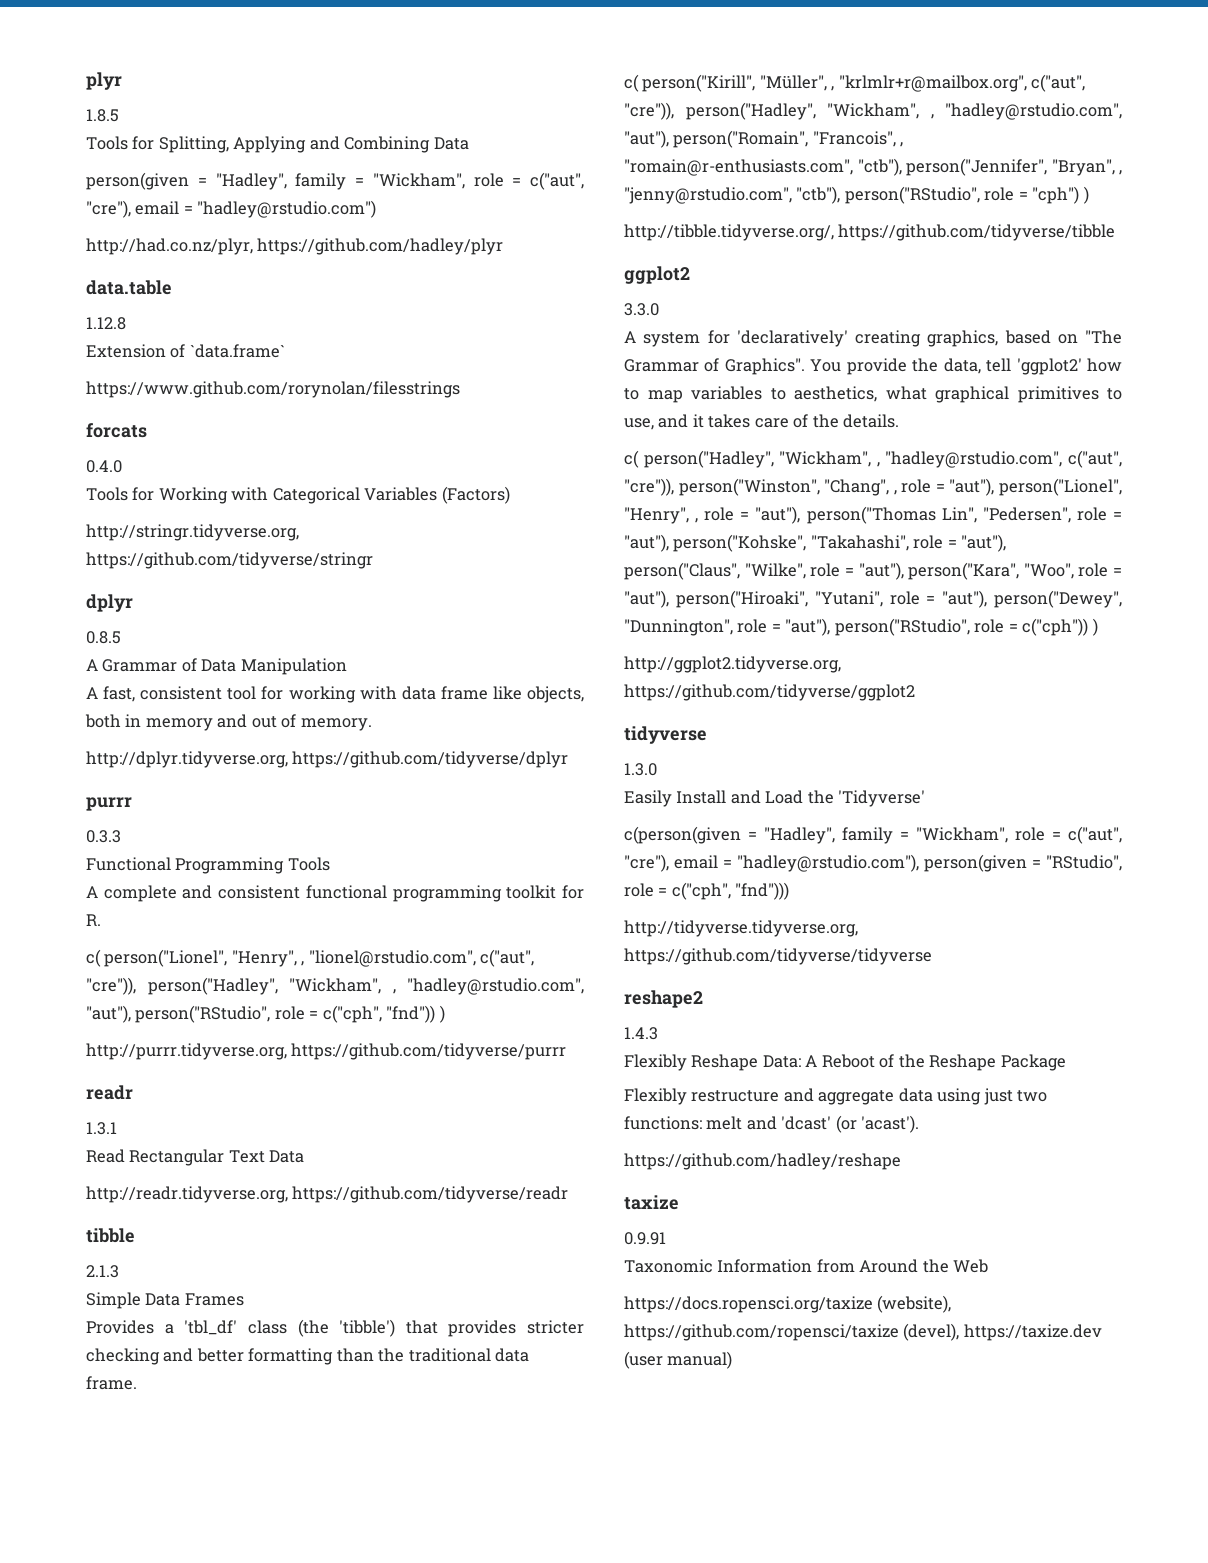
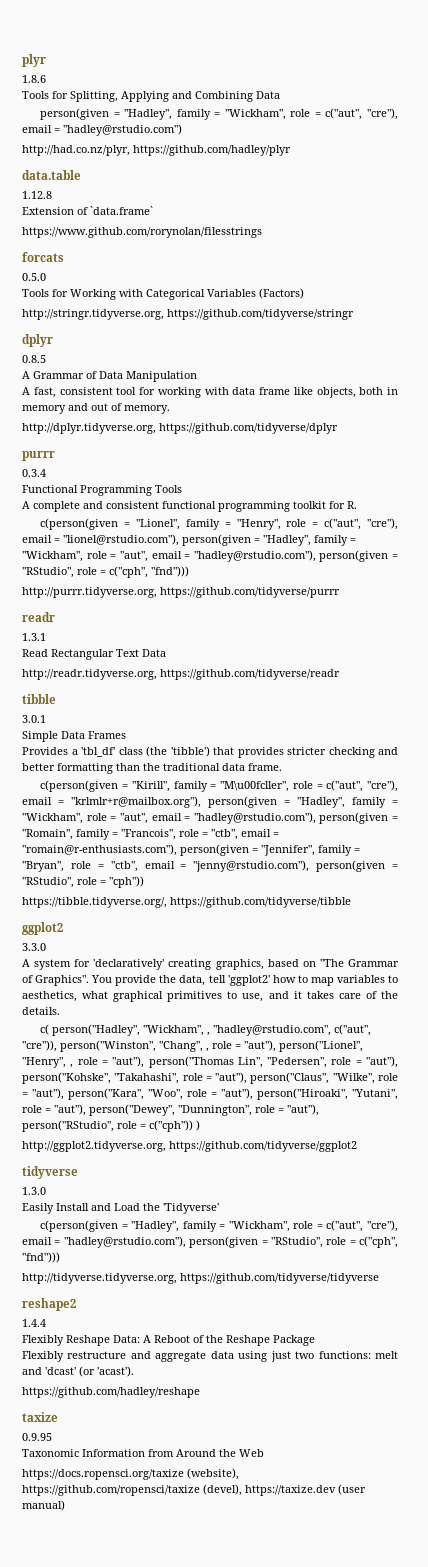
- 1.8.5
+ 1.8.6
- 0.4.0
+ 0.5.0
- 0.3.3
+ 0.3.4
- c( person("Lionel", "Henry", , "lionel@rstudio.com", c("aut", "cre")), person("Hadley", "Wickham", , "hadley@rstudio.com", "aut"), person("RStudio", role = c("cph", "fnd")) )
+ c(person(given = "Lionel", family = "Henry", role = c("aut", "cre"), email = "lionel@rstudio.com"), person(given = "Hadley", family = "Wickham", role = "aut", email = "hadley@rstudio.com"), person(given = "RStudio", role = c("cph", "fnd")))
- 2.1.3
+ 3.0.1
- c( person("Kirill", "Müller", , "krlmlr+r@mailbox.org", c("aut", "cre")), person("Hadley", "Wickham", , "hadley@rstudio.com", "aut"), person("Romain", "Francois", , "romain@r-enthusiasts.com", "ctb"), person("Jennifer", "Bryan", , "jenny@rstudio.com", "ctb"), person("RStudio", role = "cph") )
- http://tibble.tidyverse.org/, https://github.com/tidyverse/tibble
+ c(person(given = "Kirill", family = "M\u00fcller", role = c("aut", "cre"), email = "krlmlr+r@mailbox.org"), person(given = "Hadley", family = "Wickham", role = "aut", email = "hadley@rstudio.com"), person(given = "Romain", family = "Francois", role = "ctb", email = "romain@r-enthusiasts.com"), person(given = "Jennifer", family = "Bryan", role = "ctb", email = "jenny@rstudio.com"), person(given = "RStudio", role = "cph"))
+ https://tibble.tidyverse.org/, https://github.com/tidyverse/tibble
- 1.4.3
+ 1.4.4
- 0.9.91
+ 0.9.95

